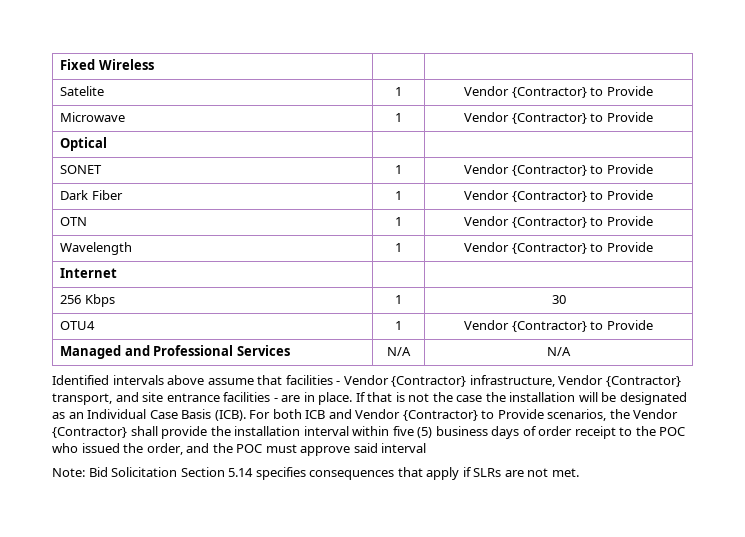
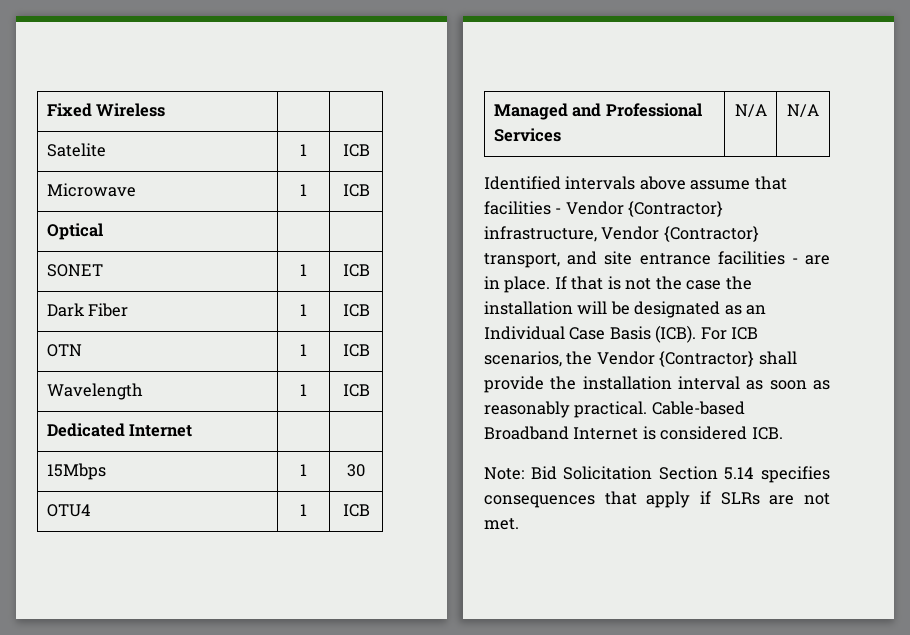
- Satelite | 1 | Vendor {Contractor} to Provide
- Microwave | 1 | Vendor {Contractor} to Provide
+ Satelite | 1 | ICB
+ Microwave | 1 | ICB
- SONET | 1 | Vendor {Contractor} to Provide
+ SONET | 1 | ICB
- Dark Fiber | 1 | Vendor {Contractor} to Provide
- OTN | 1 | Vendor {Contractor} to Provide
- Wavelength | 1 | Vendor {Contractor} to Provide
- Internet | |
+ Dark Fiber | 1 | ICB
+ OTN | 1 | ICB
+ Wavelength | 1 | ICB
+ Dedicated Internet | |
- 256 Kbps | 1 | 30
+ 15Mbps | 1 | 30
- OTU4 | 1 | Vendor {Contractor} to Provide
+ OTU4 | 1 | ICB
- For both ICB and Vendor {Contractor} to Provide scenarios, the Vendor {Contractor} shall provide the installation interval within five (5) business days of order receipt to the POC who issued the order, and the POC must approve said interval
+ For ICB scenarios, the Vendor {Contractor} shall provide the installation interval as soon as reasonably practical. Cable-based Broadband Internet is considered ICB.

